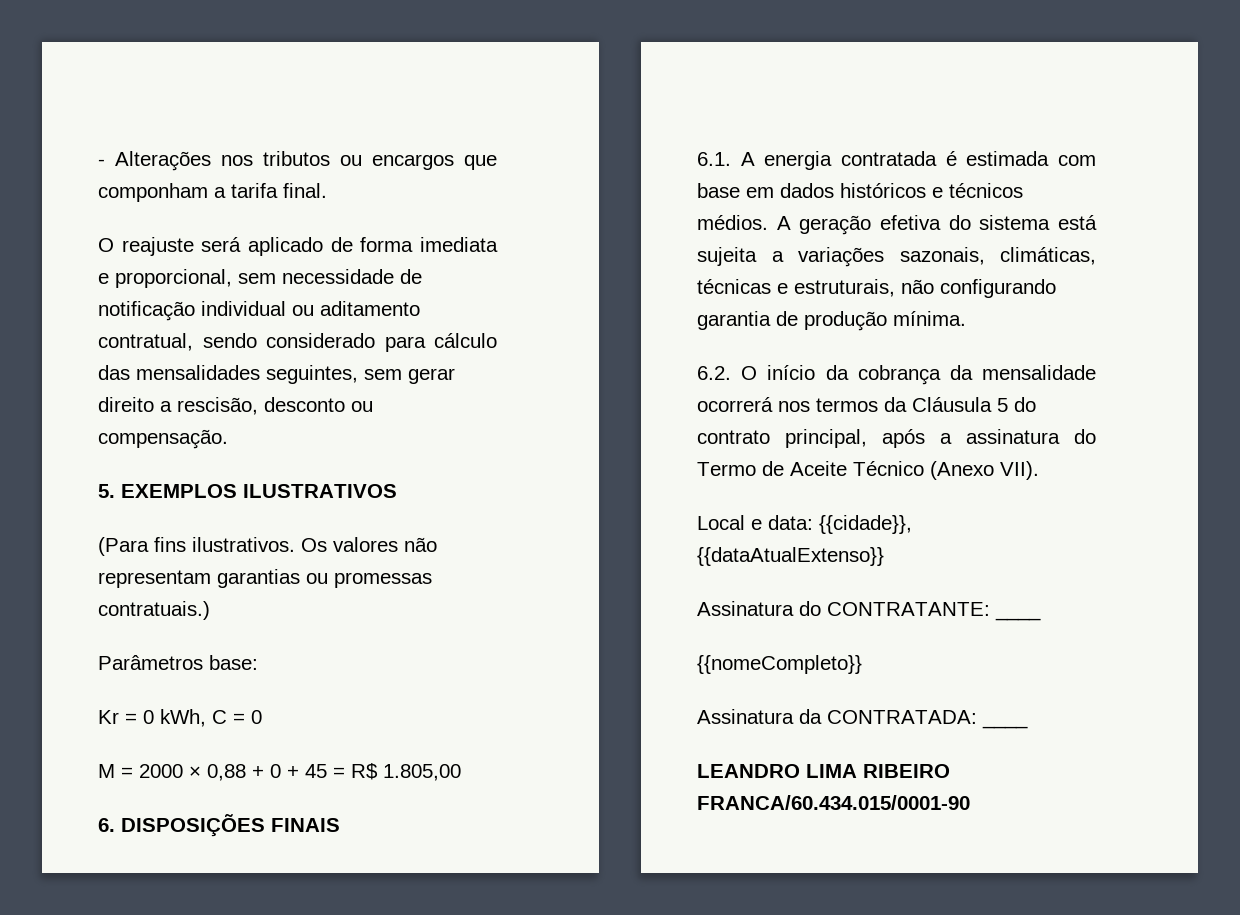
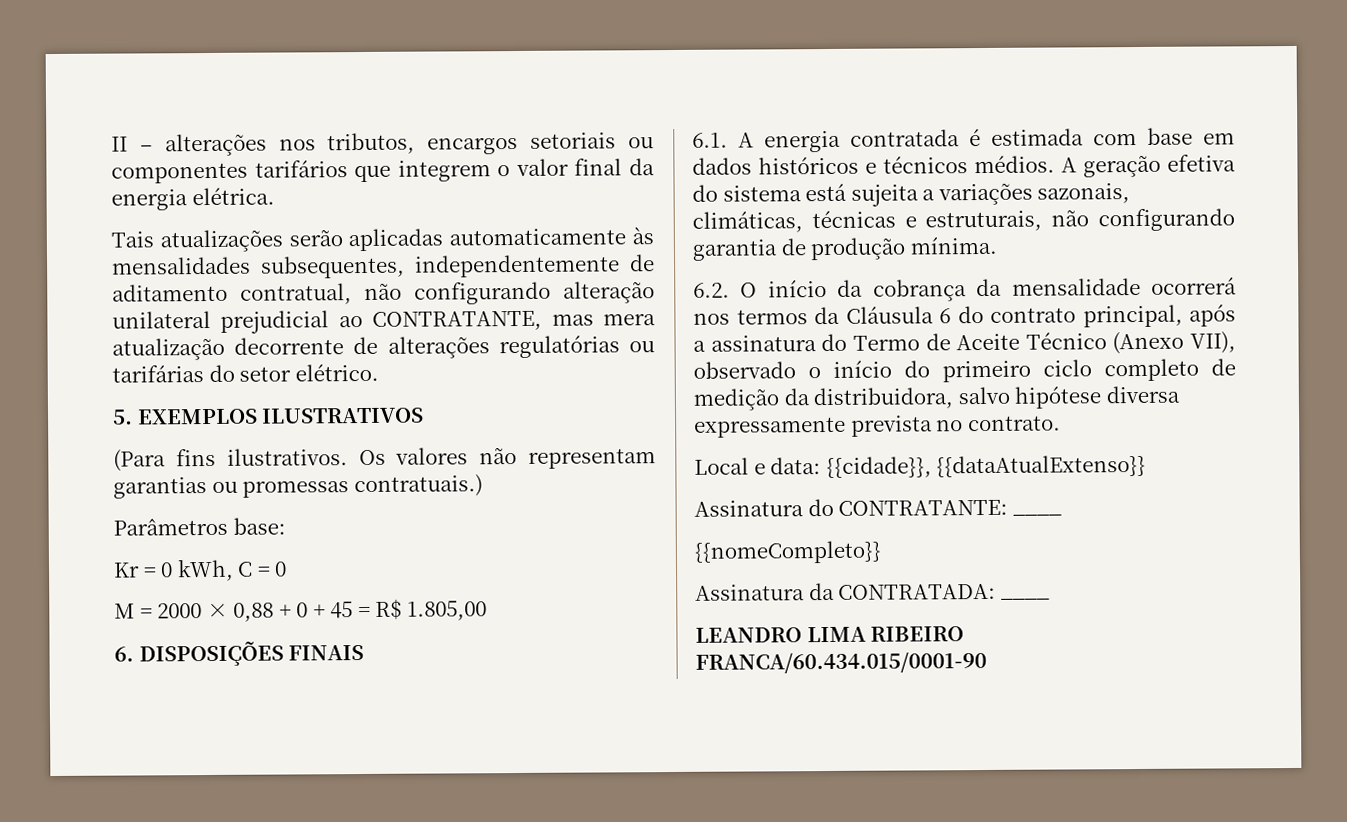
- - Alterações nos tributos ou encargos que componham a tarifa final.
- O reajuste será aplicado de forma imediata e proporcional, sem necessidade de notificação individual ou aditamento contratual, sendo considerado para cálculo das mensalidades seguintes, sem gerar direito a rescisão, desconto ou compensação.
+ II – alterações nos tributos, encargos setoriais ou componentes tarifários que integrem o valor final da energia elétrica.
+ Tais atualizações serão aplicadas automaticamente às mensalidades subsequentes, independentemente de aditamento contratual, não configurando alteração unilateral prejudicial ao CONTRATANTE, mas mera atualização decorrente de alterações regulatórias ou tarifárias do setor elétrico.
- 6.2. O início da cobrança da mensalidade ocorrerá nos termos da Cláusula 5 do contrato principal, após a assinatura do Termo de Aceite Técnico (Anexo VII).
+ 6.2. O início da cobrança da mensalidade ocorrerá nos termos da Cláusula 6 do contrato principal, após a assinatura do Termo de Aceite Técnico (Anexo VII), observado o início do primeiro ciclo completo de medição da distribuidora, salvo hipótese diversa expressamente prevista no contrato.

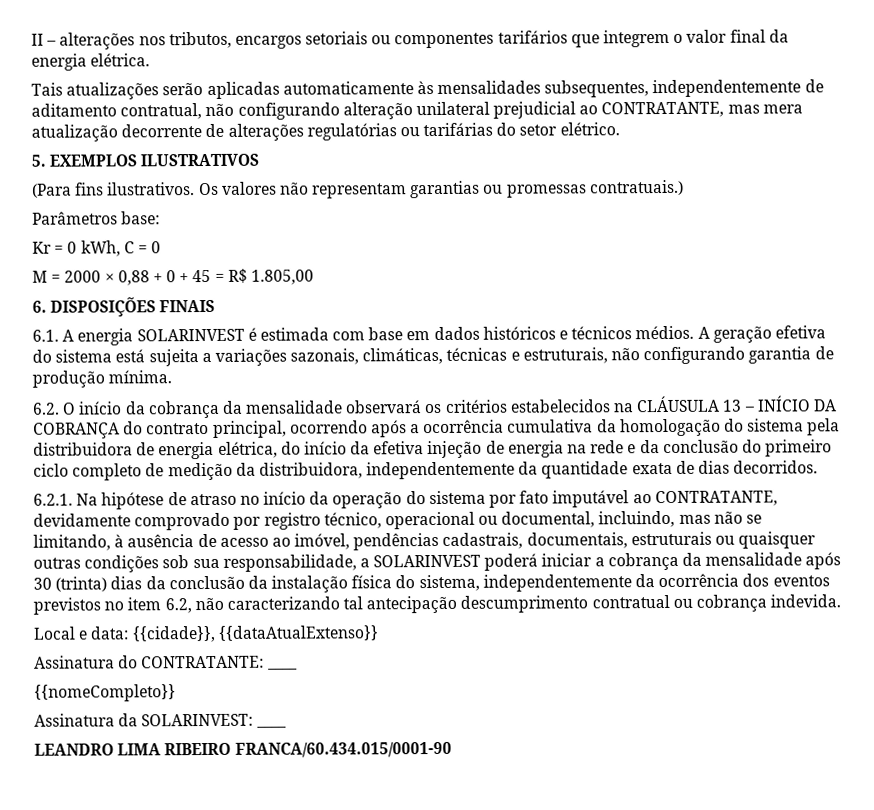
- 6.1. A energia contratada é estimada com base em dados históricos e técnicos médios.
+ 6.1. A energia SOLARINVEST é estimada com base em dados históricos e técnicos médios.
- 6.2. O início da cobrança da mensalidade ocorrerá nos termos da Cláusula 6 do contrato principal, após a assinatura do Termo de Aceite Técnico (Anexo VII), observado o início do primeiro ciclo completo de medição da distribuidora, salvo hipótese diversa expressamente prevista no contrato.
+ 6.2. O início da cobrança da mensalidade observará os critérios estabelecidos na CLÁUSULA 13 – INÍCIO DA COBRANÇA do contrato principal, ocorrendo após a ocorrência cumulativa da homologação do sistema pela distribuidora de energia elétrica, do início da efetiva injeção de energia na rede e da conclusão do primeiro ciclo completo de medição da distribuidora, independentemente da quantidade exata de dias decorridos.
+ 6.2.1. Na hipótese de atraso no início da operação do sistema por fato imputável ao CONTRATANTE, devidamente comprovado por registro técnico, operacional ou documental, incluindo, mas não se limitando, à ausência de acesso ao imóvel, pendências cadastrais, documentais, estruturais ou quaisquer outras condições sob sua responsabilidade, a SOLARINVEST poderá iniciar a cobrança da mensalidade após 30 (trinta) dias da conclusão da instalação física do sistema, independentemente da ocorrência dos eventos previstos no item 6.2, não caracterizando tal antecipação descumprimento contratual ou cobrança indevida.
- Assinatura da CONTRATADA: ____
+ Assinatura da SOLARINVEST: ____

